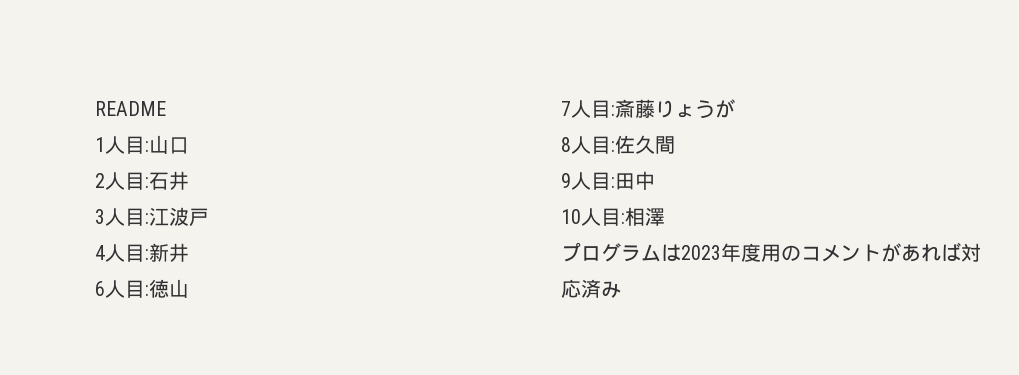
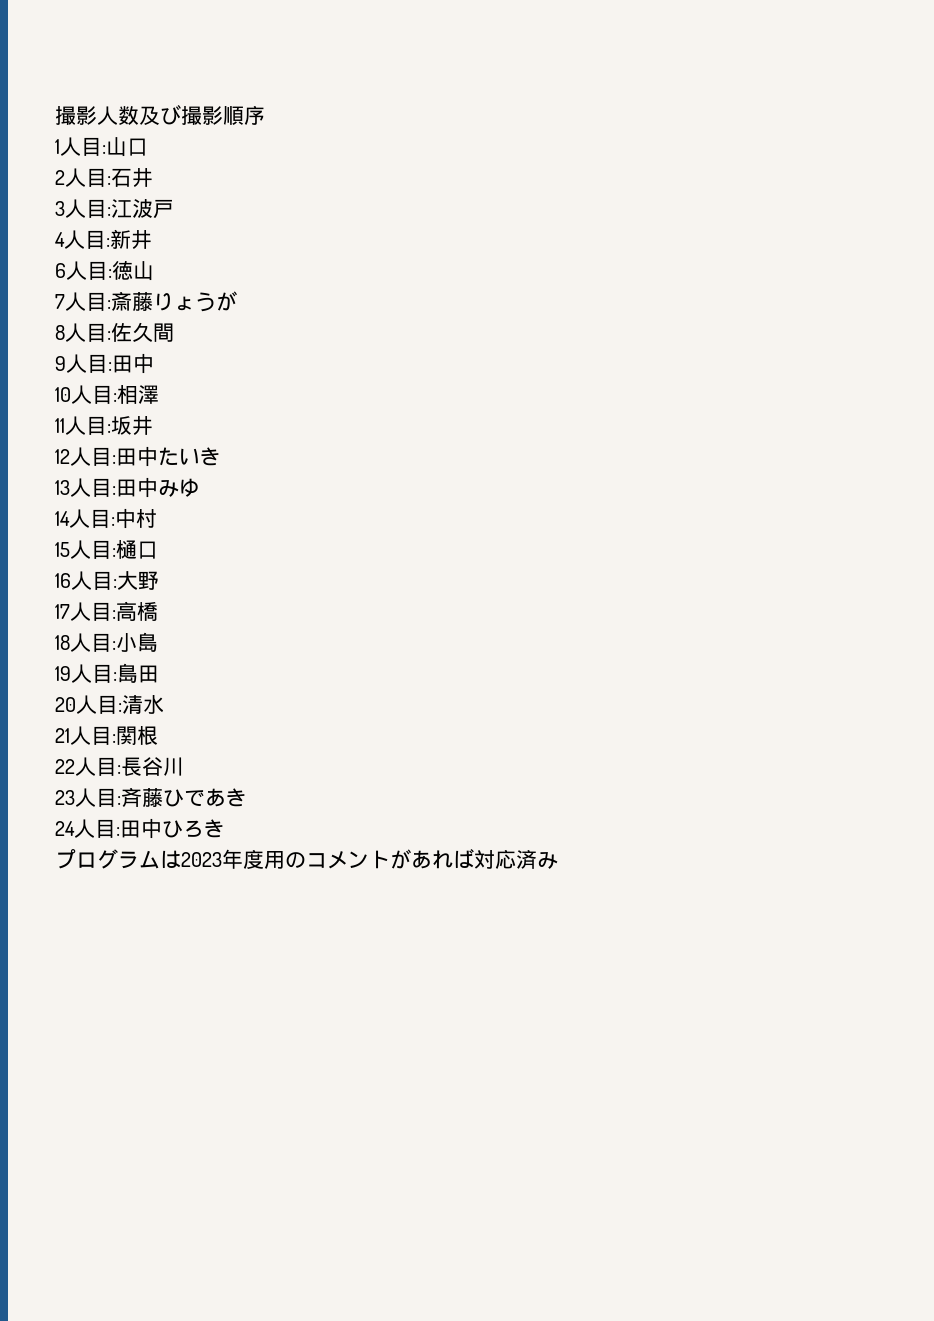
- README
+ 撮影人数及び撮影順序
+ 11人目:坂井
+ 12人目:田中たいき
+ 13人目:田中みゆ
+ 14人目:中村
+ 15人目:樋口
+ 16人目:大野
+ 17人目:高橋
+ 18人目:小島
+ 19人目:島田
+ 20人目:清水
+ 21人目:関根
+ 22人目:長谷川
+ 23人目:斉藤ひであき
+ 24人目:田中ひろき

